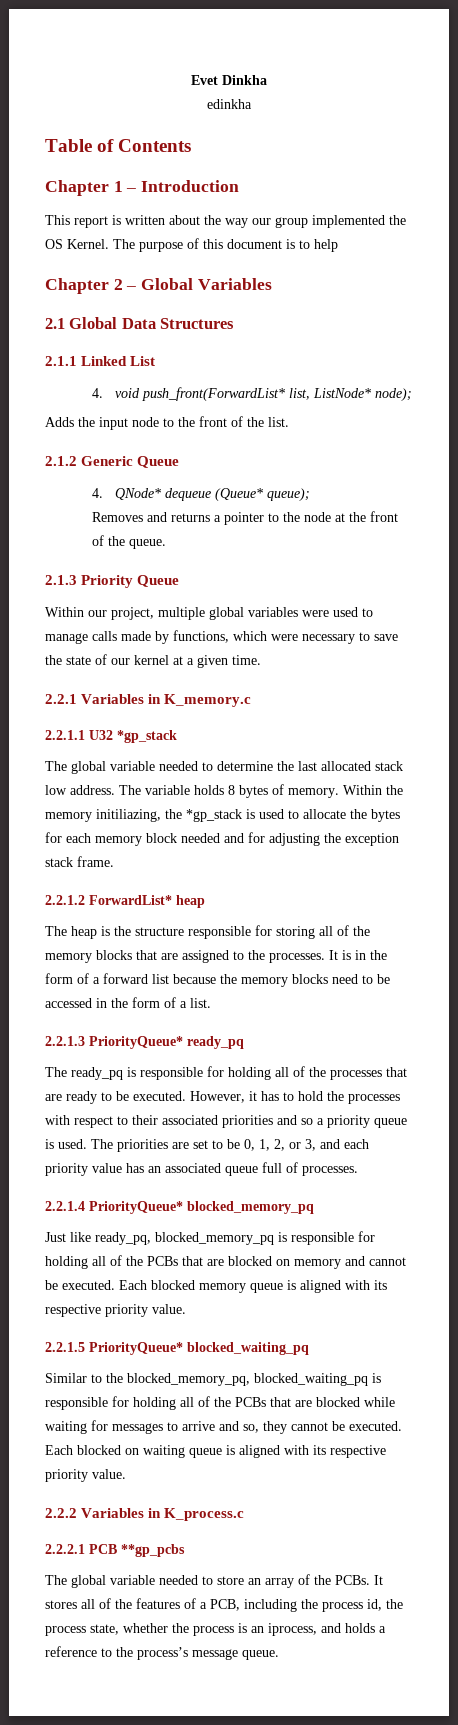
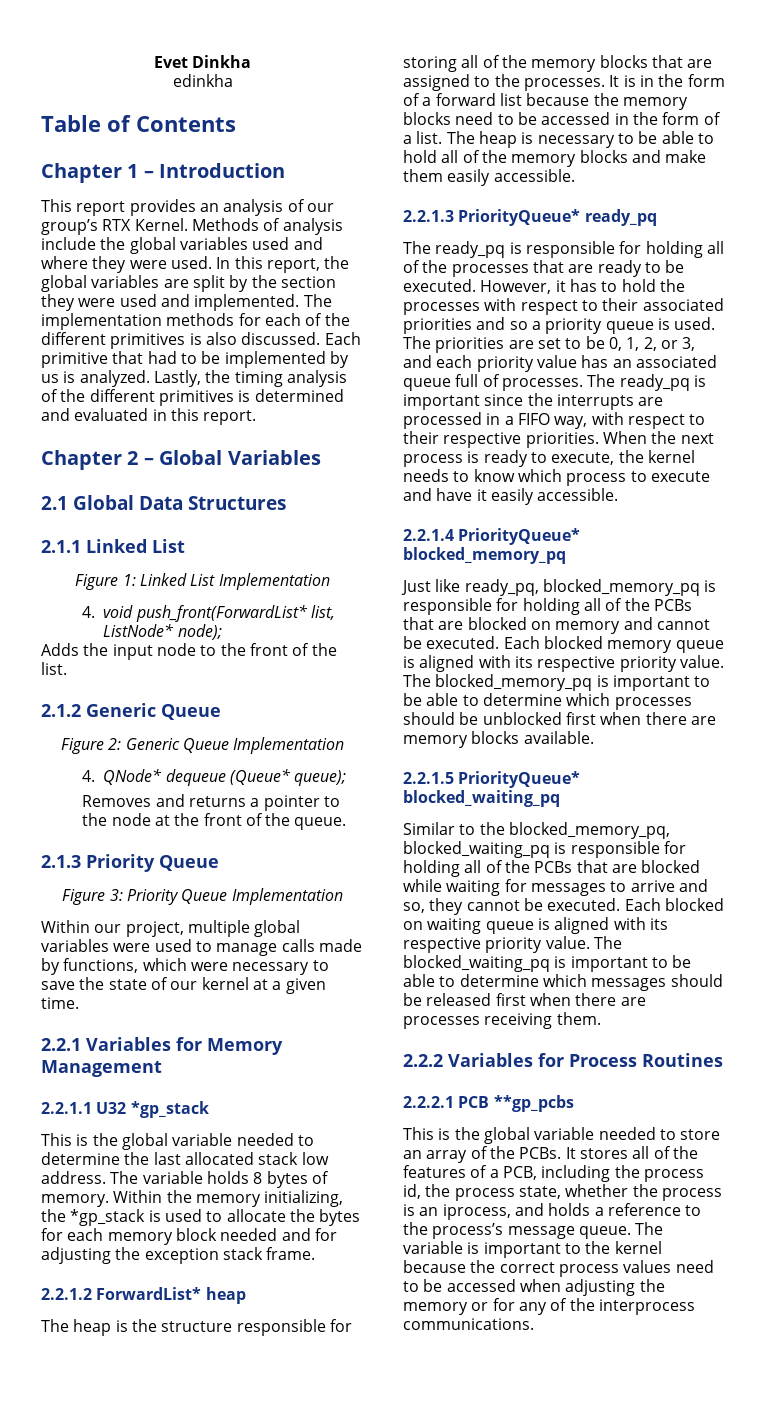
- This report is written about the way our group implemented the OS Kernel. The purpose of this document is to help
+ This report provides an analysis of our group’s RTX Kernel. Methods of analysis include the global variables used and where they were used. In this report, the global variables are split by the section they were used and implemented. The implementation methods for each of the different primitives is also discussed. Each primitive that had to be implemented by us is analyzed. Lastly, the timing analysis of the different primitives is determined and evaluated in this report.
+ Figure 1: Linked List Implementation
+ Figure 2: Generic Queue Implementation
+ Figure 3: Priority Queue Implementation
- 2.2.1 Variables in K_memory.c
+ 2.2.1 Variables for Memory Management
- The global variable needed to determine the last allocated stack low address.
+ This is the global variable needed to determine the last allocated stack low address.
- Within the memory initiliazing, the *gp_stack is used to allocate the bytes for each memory block needed and for adjusting the exception stack frame.
+ Within the memory initializing, the *gp_stack is used to allocate the bytes for each memory block needed and for adjusting the exception stack frame.
+ The heap is necessary to be able to hold all of the memory blocks and make them easily accessible.
+ The ready_pq is important since the interrupts are processed in a FIFO way, with respect to their respective priorities. When the next process is ready to execute, the kernel needs to know which process to execute and have it easily accessible.
+ The blocked_memory_pq is important to be able to determine which processes should be unblocked first when there are memory blocks available.
+ The blocked_waiting_pq is important to be able to determine which messages should be released first when there are processes receiving them.
- 2.2.2 Variables in K_process.c
+ 2.2.2 Variables for Process Routines
- The global variable needed to store an array of the PCBs.
+ This is the global variable needed to store an array of the PCBs.
+ The variable is important to the kernel because the correct process values need to be accessed when adjusting the memory or for any of the interprocess communications.

